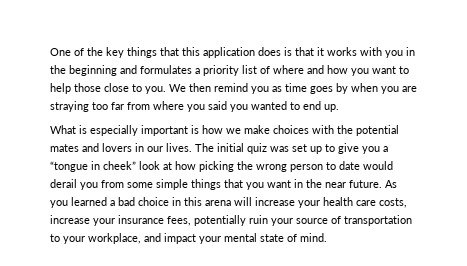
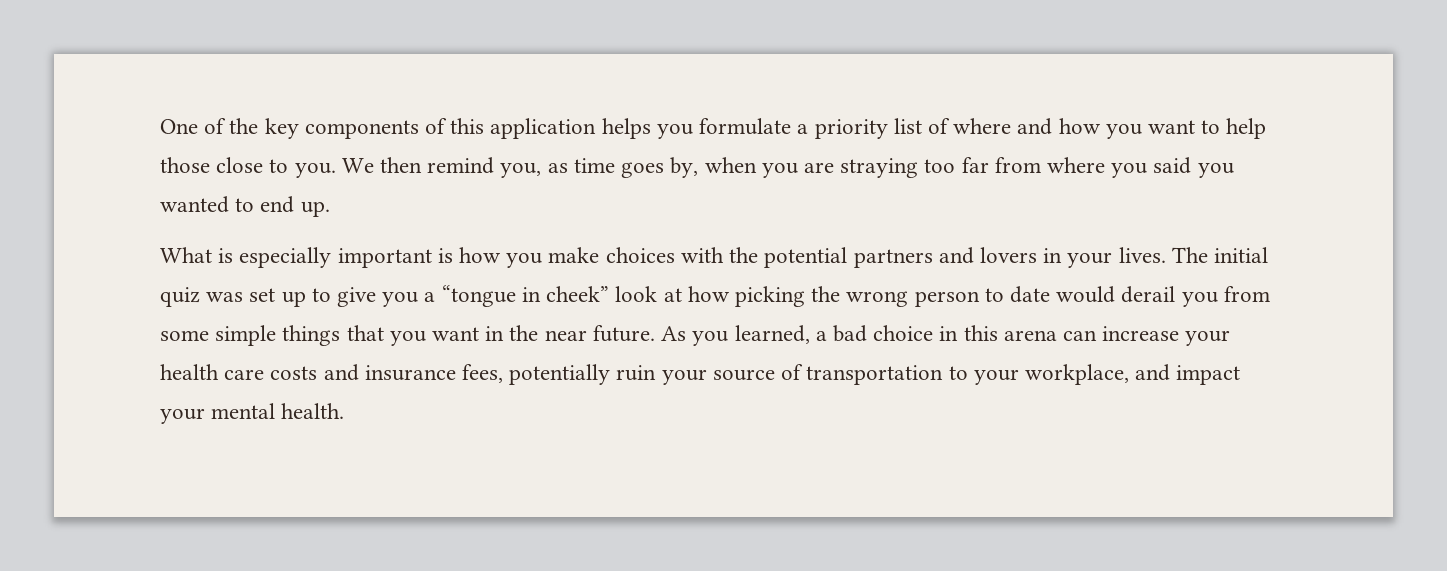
- One of the key things that this application does is that it works with you in the beginning and formulates a priority list of where and how you want to help those close to you.
+ One of the key components of this application helps you formulate a priority list of where and how you want to help those close to you.
- We then remind you as time goes by when you are straying too far from where you said you wanted to end up.
+ We then remind you, as time goes by, when you are straying too far from where you said you wanted to end up.
- What is especially important is how we make choices with the potential mates and lovers in our lives.
+ What is especially important is how you make choices with the potential partners and lovers in your lives.
- As you learned a bad choice in this arena will increase your health care costs, increase your insurance fees, potentially ruin your source of transportation to your workplace, and impact your mental state of mind.
+ As you learned, a bad choice in this arena can increase your health care costs and insurance fees, potentially ruin your source of transportation to your workplace, and impact your mental health.

